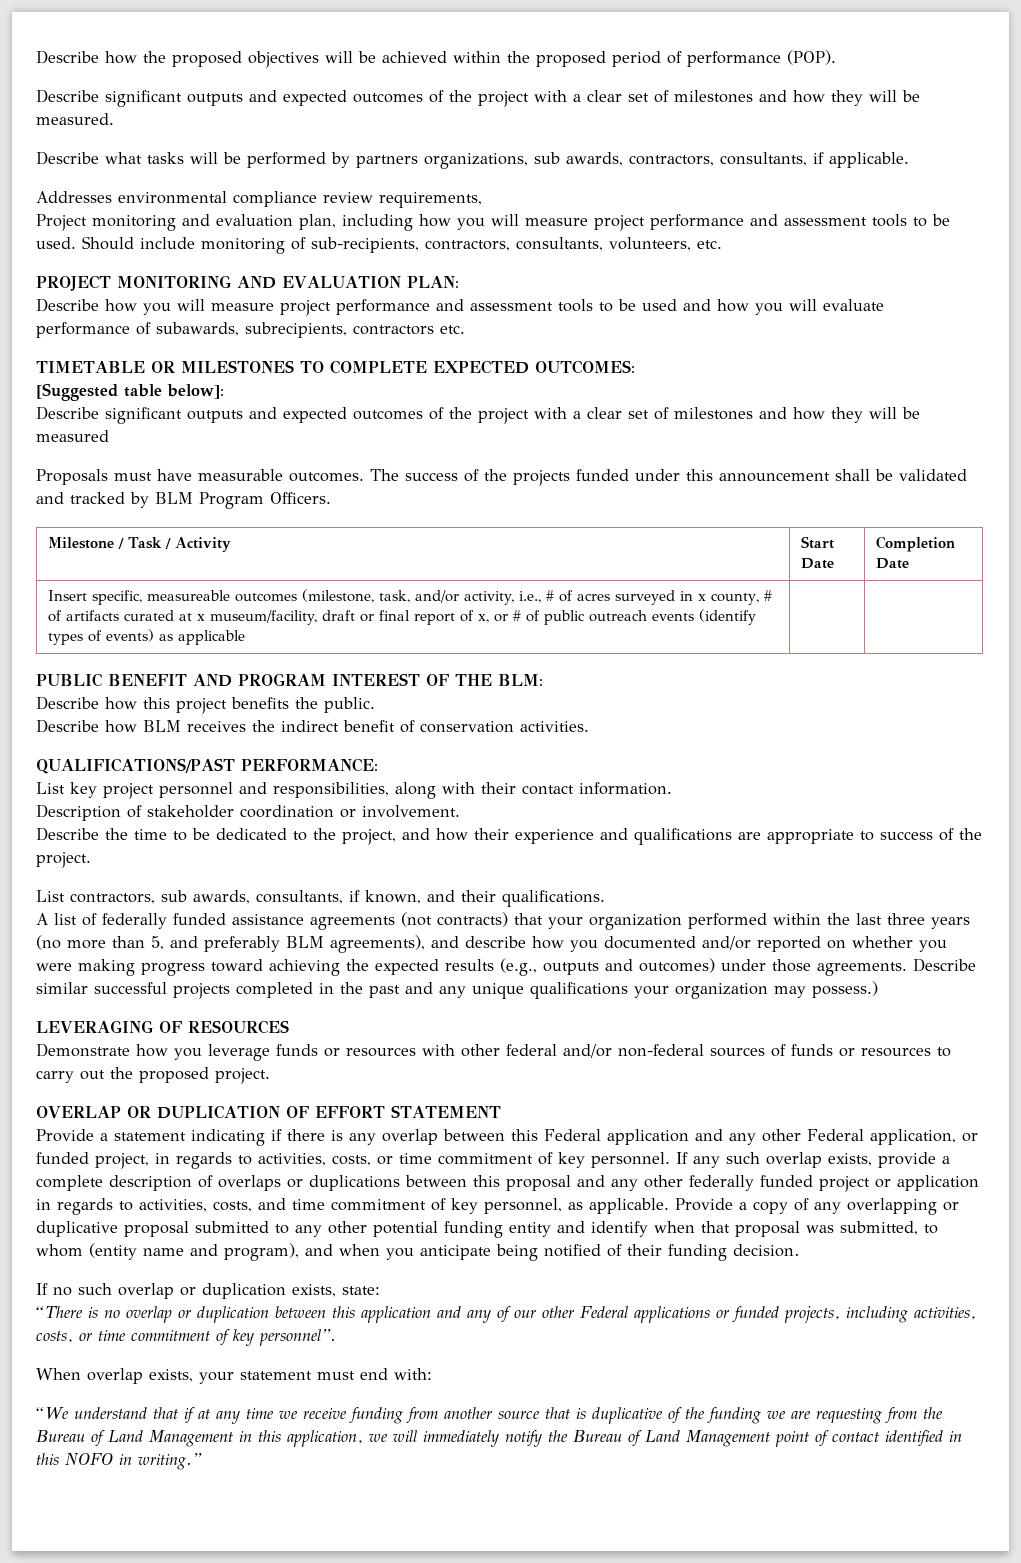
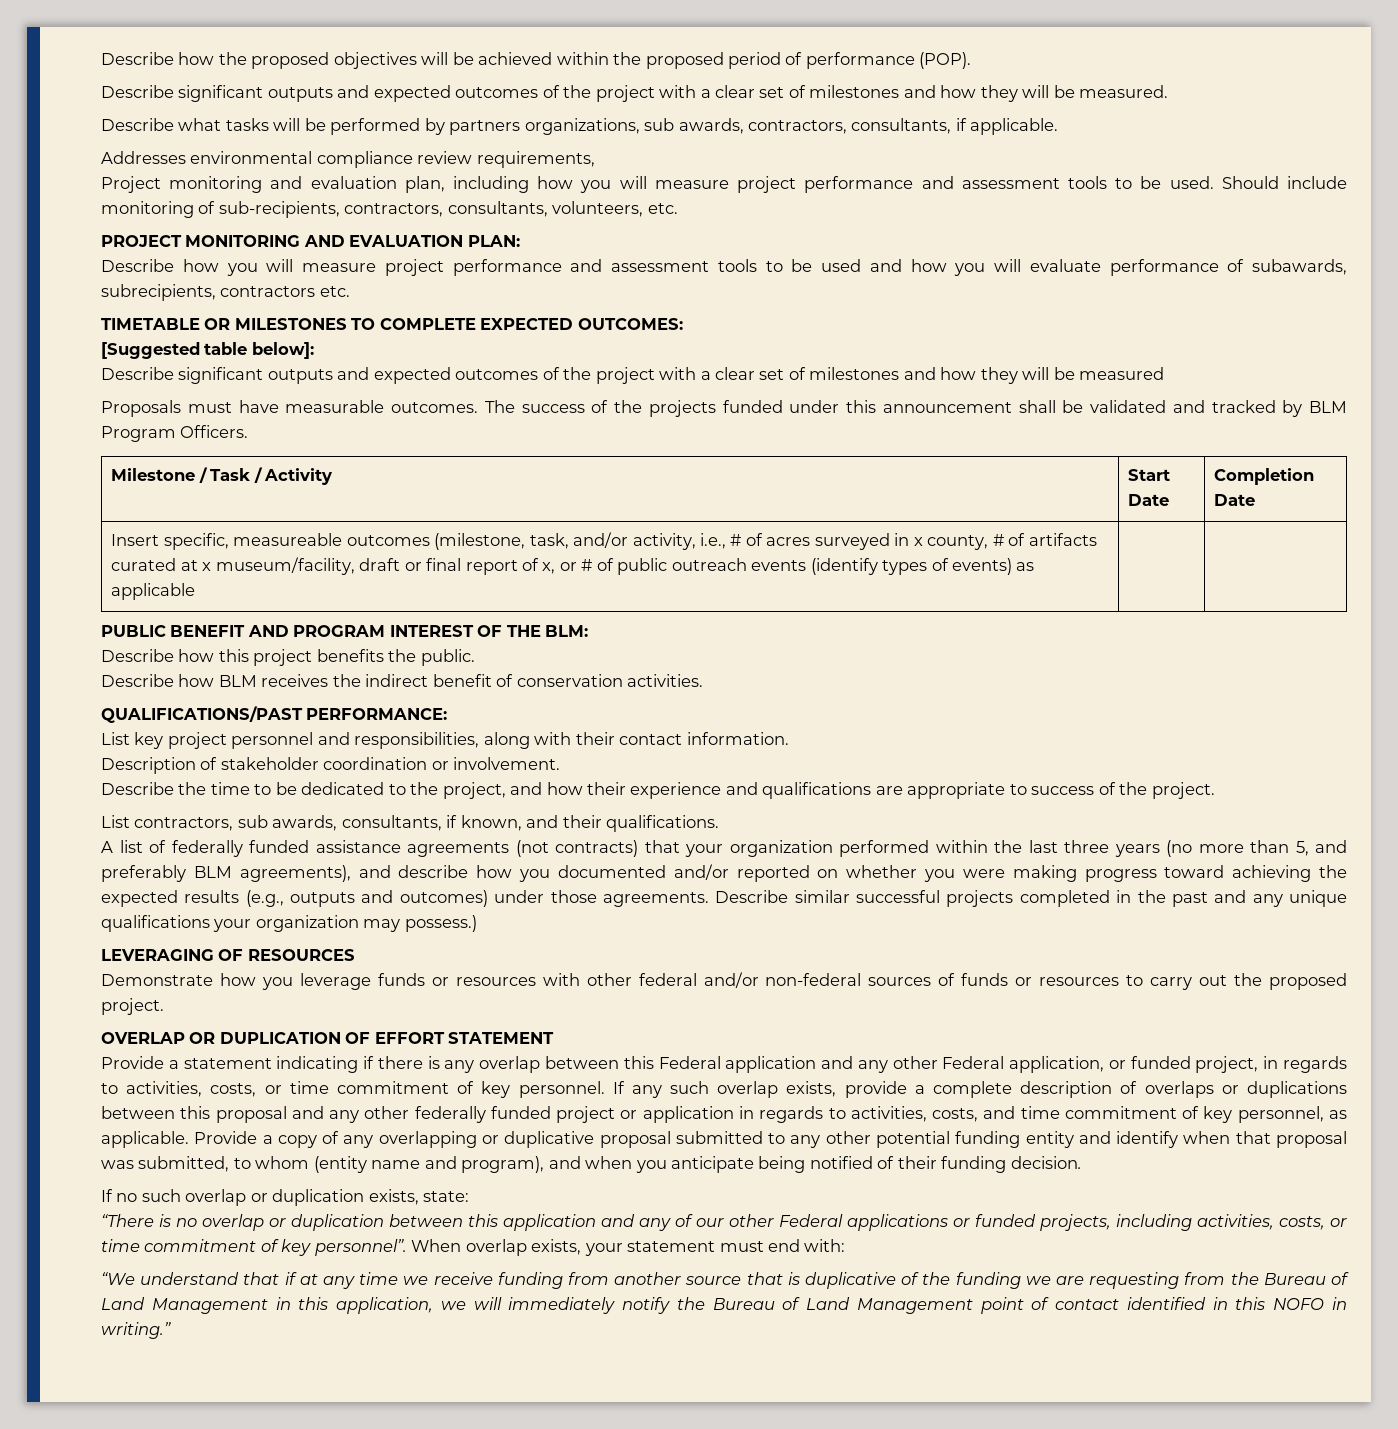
- “There is no overlap or duplication between this application and any of our other Federal applications or funded projects, including activities, costs, or time commitment of key personnel”.
- When overlap exists, your statement must end with:
+ “There is no overlap or duplication between this application and any of our other Federal applications or funded projects, including activities, costs, or time commitment of key personnel”. When overlap exists, your statement must end with:

